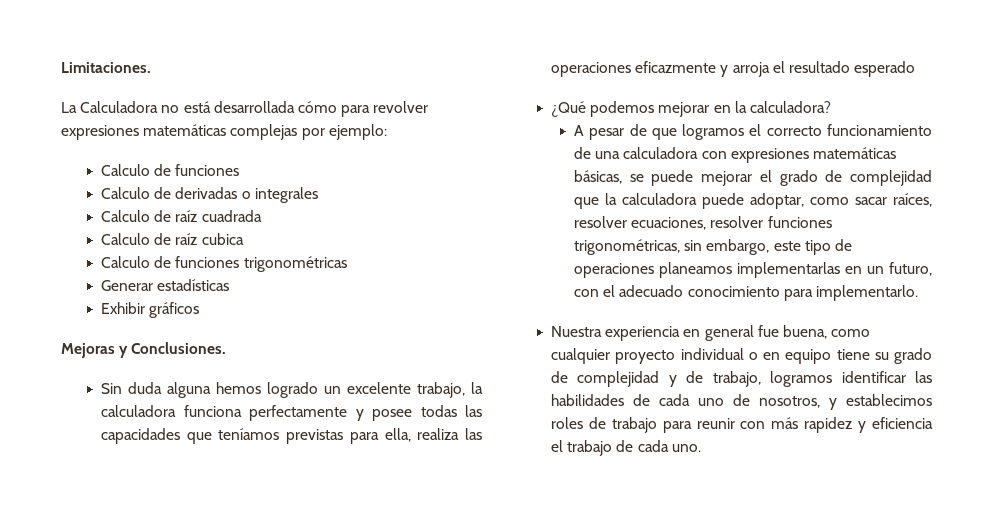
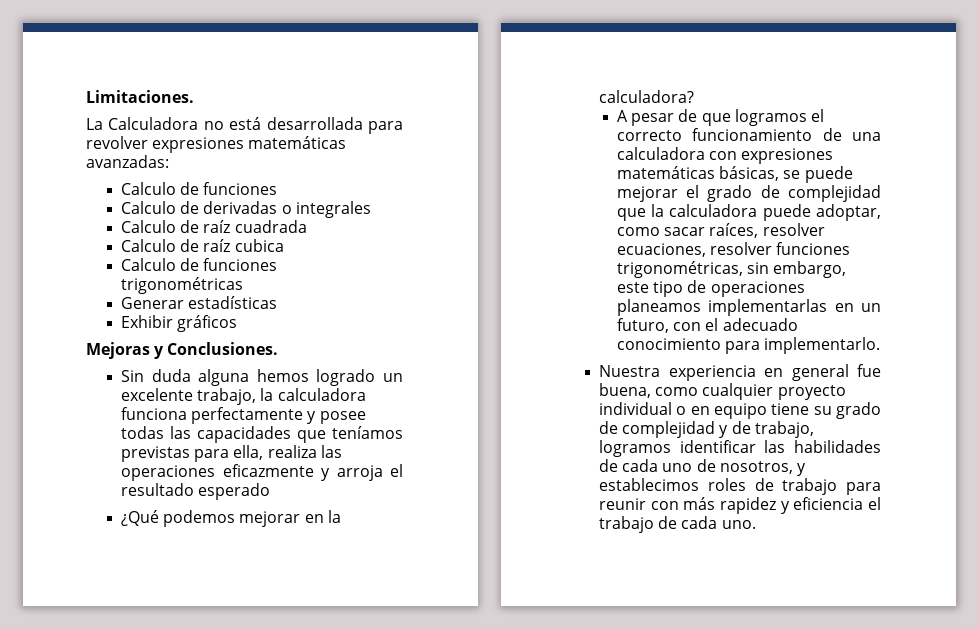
- La Calculadora no está desarrollada cómo para revolver expresiones matemáticas complejas por ejemplo:
+ La Calculadora no está desarrollada para revolver expresiones matemáticas avanzadas:

